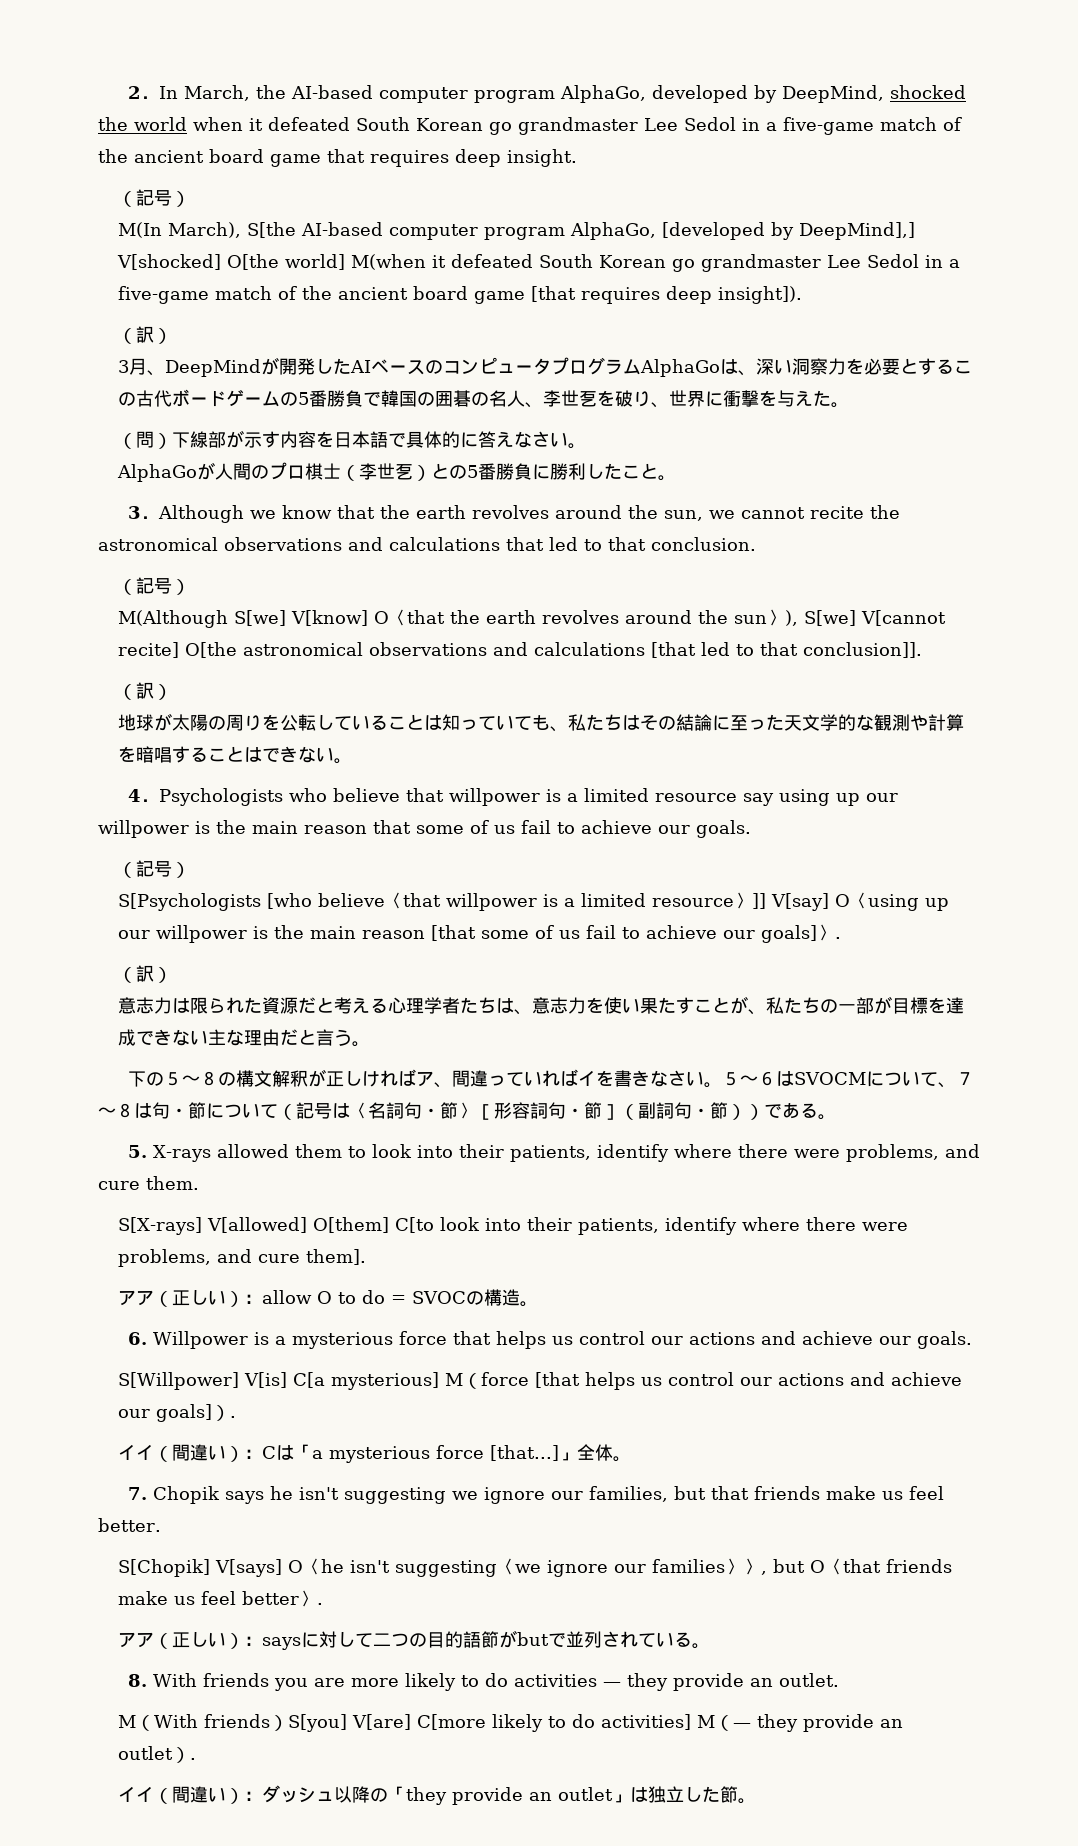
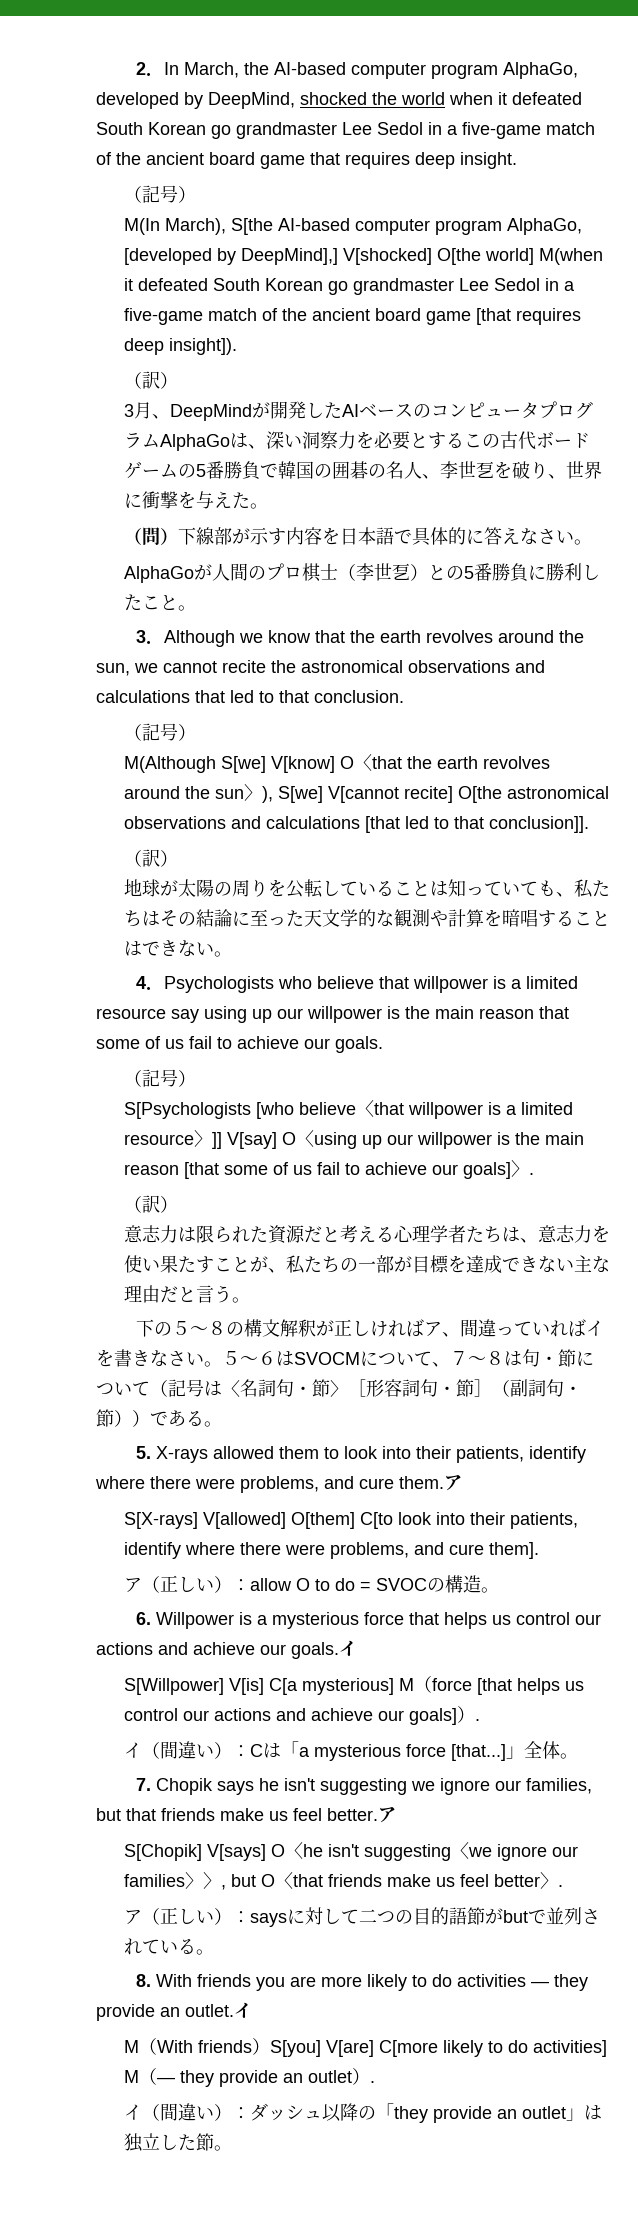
- 5. X-rays allowed them to look into their patients, identify where there were problems, and cure them.
+ 5. X-rays allowed them to look into their patients, identify where there were problems, and cure them.ア
- アア（正しい）：allow O to do = SVOCの構造。
+ ア（正しい）：allow O to do = SVOCの構造。
- 6. Willpower is a mysterious force that helps us control our actions and achieve our goals.
+ 6. Willpower is a mysterious force that helps us control our actions and achieve our goals.イ
- イイ（間違い）：Cは「a mysterious force [that...]」全体。
+ イ（間違い）：Cは「a mysterious force [that...]」全体。
- 7. Chopik says he isn't suggesting we ignore our families, but that friends make us feel better.
+ 7. Chopik says he isn't suggesting we ignore our families, but that friends make us feel better.ア
- アア（正しい）：saysに対して二つの目的語節がbutで並列されている。
+ ア（正しい）：saysに対して二つの目的語節がbutで並列されている。
- 8. With friends you are more likely to do activities — they provide an outlet.
+ 8. With friends you are more likely to do activities — they provide an outlet.イ
- イイ（間違い）：ダッシュ以降の「they provide an outlet」は独立した節。
+ イ（間違い）：ダッシュ以降の「they provide an outlet」は独立した節。

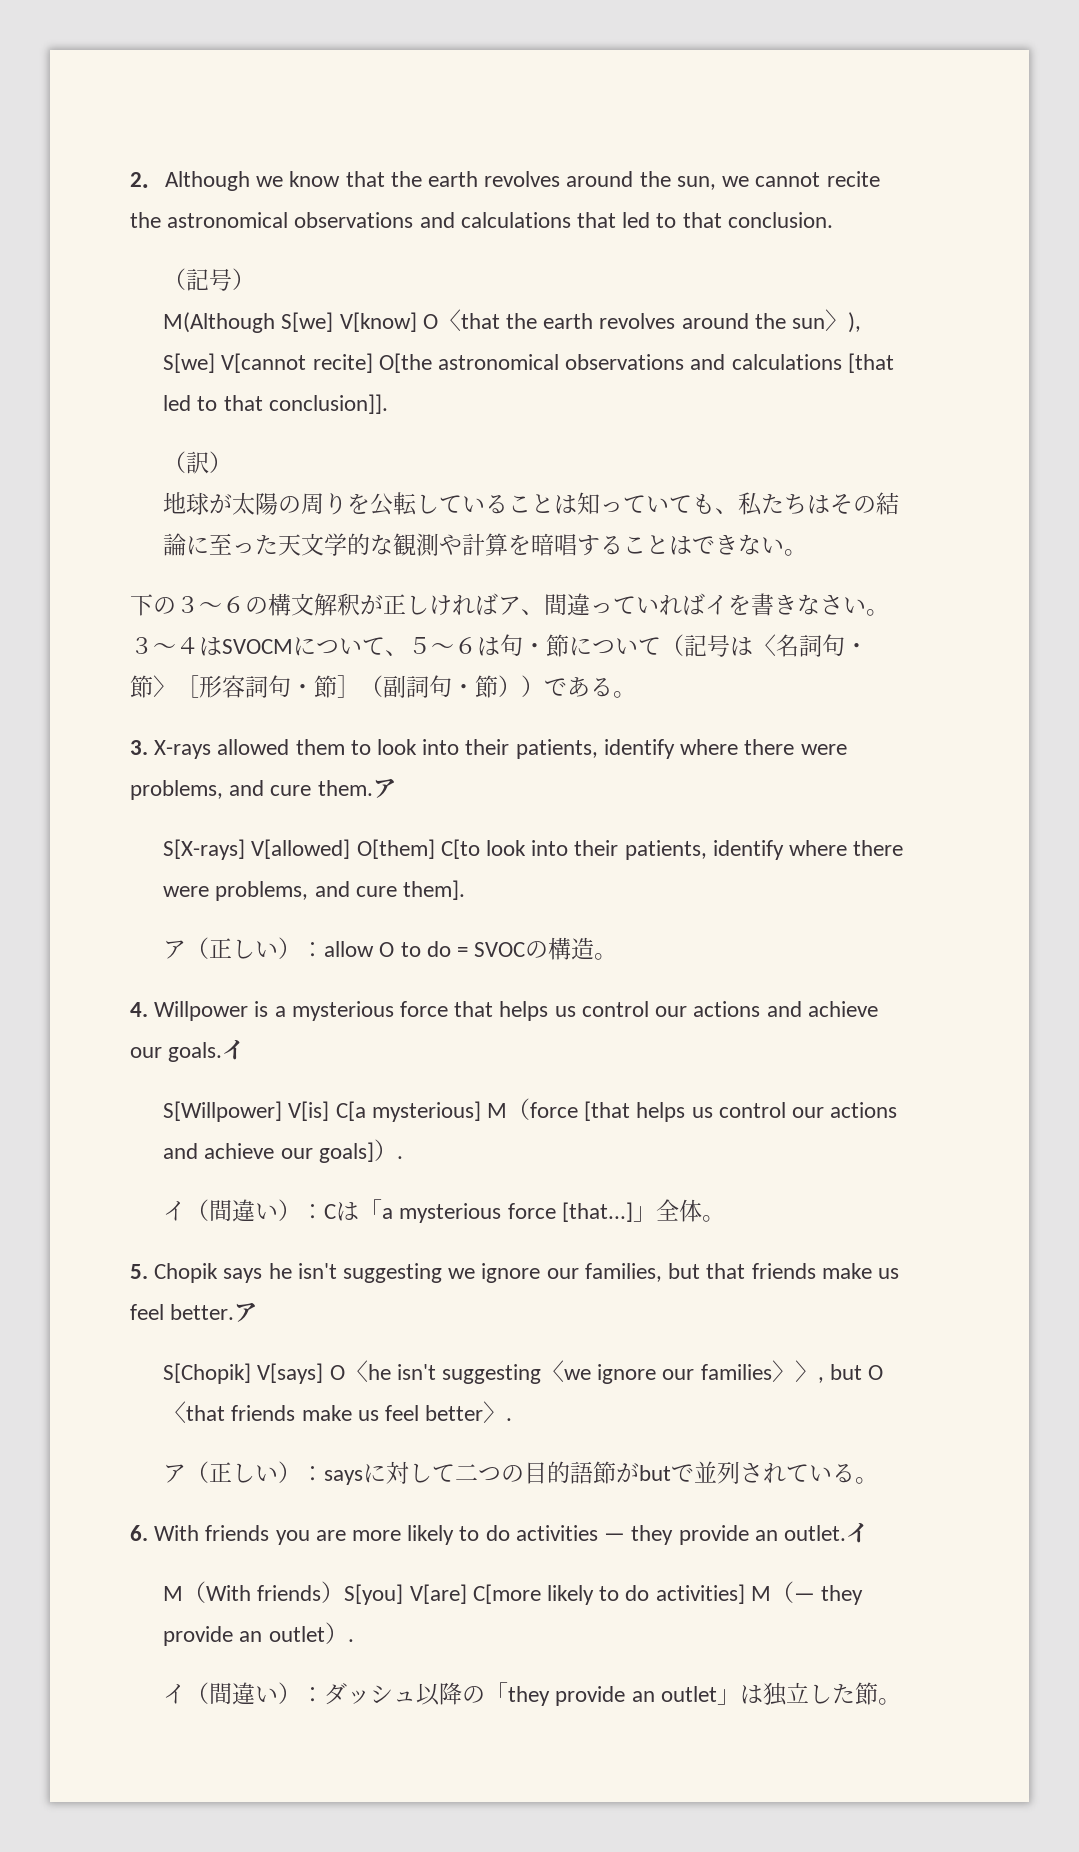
- 2．In March, the AI-based computer program AlphaGo, developed by DeepMind, shocked the world when it defeated South Korean go grandmaster Lee Sedol in a five-game match of the ancient board game that requires deep insight.
- （記号）
- M(In March), S[the AI-based computer program AlphaGo, [developed by DeepMind],] V[shocked] O[the world] M(when it defeated South Korean go grandmaster Lee Sedol in a five-game match of the ancient board game [that requires deep insight]).
- （訳）
- 3月、DeepMindが開発したAIベースのコンピュータプログラムAlphaGoは、深い洞察力を必要とするこの古代ボードゲームの5番勝負で韓国の囲碁の名人、李世乭を破り、世界に衝撃を与えた。
- （問）下線部が示す内容を日本語で具体的に答えなさい。
- AlphaGoが人間のプロ棋士（李世乭）との5番勝負に勝利したこと。
- 3．Although we know that the earth revolves around the sun, we cannot recite the astronomical observations and calculations that led to that conclusion.
+ 2．Although we know that the earth revolves around the sun, we cannot recite the astronomical observations and calculations that led to that conclusion.
- 4．Psychologists who believe that willpower is a limited resource say using up our willpower is the main reason that some of us fail to achieve our goals.
- （記号）
- S[Psychologists [who believe〈that willpower is a limited resource〉]] V[say] O〈using up our willpower is the main reason [that some of us fail to achieve our goals]〉.
- （訳）
- 意志力は限られた資源だと考える心理学者たちは、意志力を使い果たすことが、私たちの一部が目標を達成できない主な理由だと言う。
- 下の５〜８の構文解釈が正しければア、間違っていればイを書きなさい。
+ 下の３〜６の構文解釈が正しければア、間違っていればイを書きなさい。
- ５〜６はSVOCMについて、７〜８は句・節について（記号は〈名詞句・節〉［形容詞句・節］（副詞句・節））である。
+ ３〜４はSVOCMについて、５〜６は句・節について（記号は〈名詞句・節〉［形容詞句・節］（副詞句・節））である。
- 5. X-rays allowed them to look into their patients, identify where there were problems, and cure them.
+ 3. X-rays allowed them to look into their patients, identify where there were problems, and cure them.
- 6. Willpower is a mysterious force that helps us control our actions and achieve our goals.
+ 4. Willpower is a mysterious force that helps us control our actions and achieve our goals.
- 7. Chopik says he isn't suggesting we ignore our families, but that friends make us feel better.
+ 5. Chopik says he isn't suggesting we ignore our families, but that friends make us feel better.
- 8. With friends you are more likely to do activities — they provide an outlet.
+ 6. With friends you are more likely to do activities — they provide an outlet.

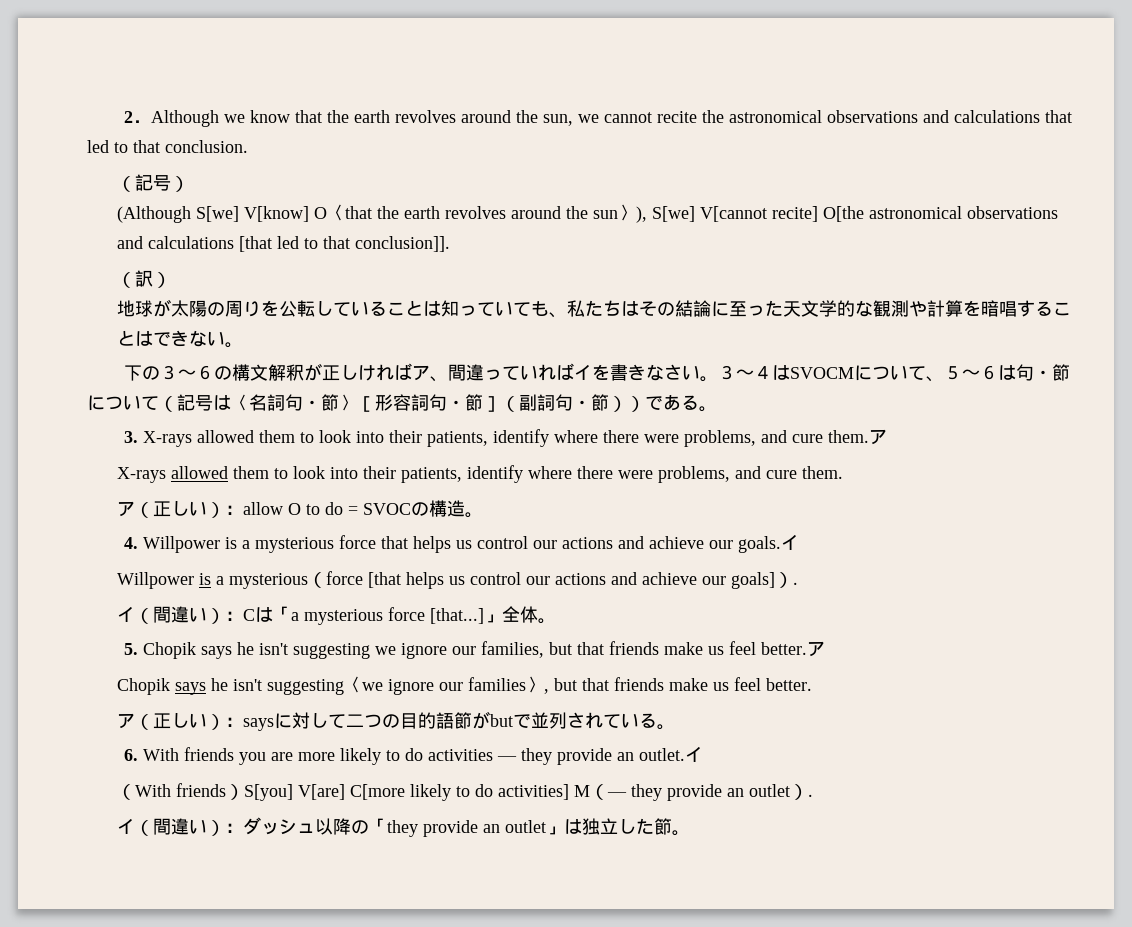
- M(Although S[we] V[know] O〈that the earth revolves around the sun〉), S[we] V[cannot recite] O[the astronomical observations and calculations [that led to that conclusion]].
+ (Although S[we] V[know] O〈that the earth revolves around the sun〉), S[we] V[cannot recite] O[the astronomical observations and calculations [that led to that conclusion]].
  3. X-rays allowed them to look into their patients, identify where there were problems, and cure them.ア
- S[X-rays] V[allowed] O[them] C[to look into their patients, identify where there were problems, and cure them].
+ X-rays allowed them to look into their patients, identify where there were problems, and cure them.
- S[Willpower] V[is] C[a mysterious] M（force [that helps us control our actions and achieve our goals]）.
+ Willpower is a mysterious（force [that helps us control our actions and achieve our goals]）.
- S[Chopik] V[says] O〈he isn't suggesting〈we ignore our families〉〉, but O〈that friends make us feel better〉.
+ Chopik says he isn't suggesting〈we ignore our families〉, but that friends make us feel better.
- M（With friends）S[you] V[are] C[more likely to do activities] M（— they provide an outlet）.
+ （With friends）S[you] V[are] C[more likely to do activities] M（— they provide an outlet）.

